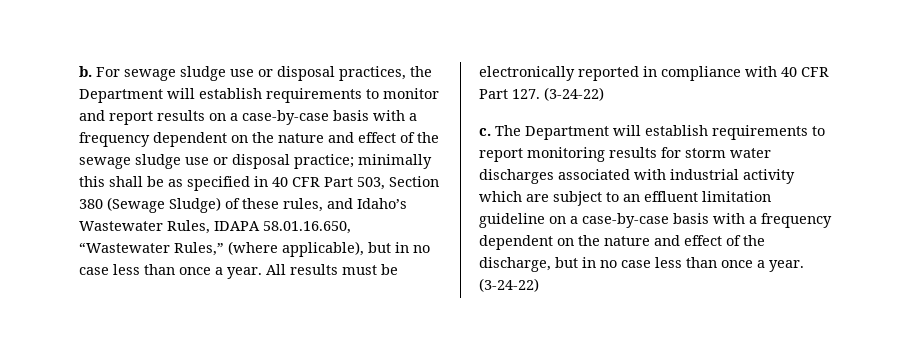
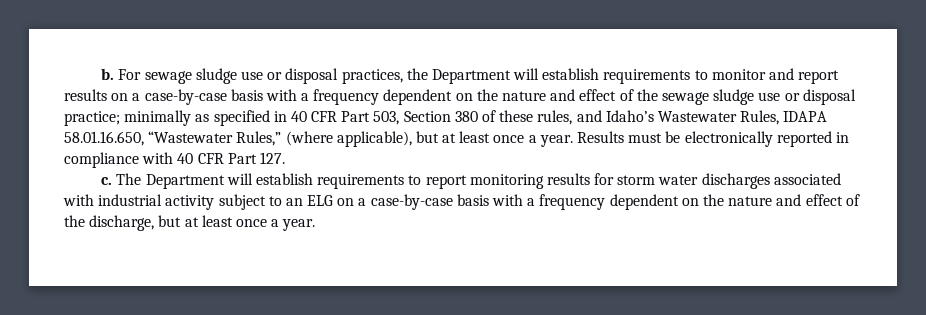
- minimally this shall be as specified in 40 CFR Part 503, Section 380 (Sewage Sludge) of these rules, and Idaho’s Wastewater Rules, IDAPA 58.01.16.650, “Wastewater Rules,” (where applicable), but in no case less than once a year. All results must be electronically reported in compliance with 40 CFR Part 127. (3-24-22)
+ minimally as specified in 40 CFR Part 503, Section 380 of these rules, and Idaho’s Wastewater Rules, IDAPA 58.01.16.650, “Wastewater Rules,” (where applicable), but at least once a year. Results must be electronically reported in compliance with 40 CFR Part 127.
- The Department will establish requirements to report monitoring results for storm water discharges associated with industrial activity which are subject to an effluent limitation guideline on a case-by-case basis with a frequency dependent on the nature and effect of the discharge, but in no case less than once a year. (3-24-22)
+ The Department will establish requirements to report monitoring results for storm water discharges associated with industrial activity subject to an ELG on a case-by-case basis with a frequency dependent on the nature and effect of the discharge, but at least once a year.

